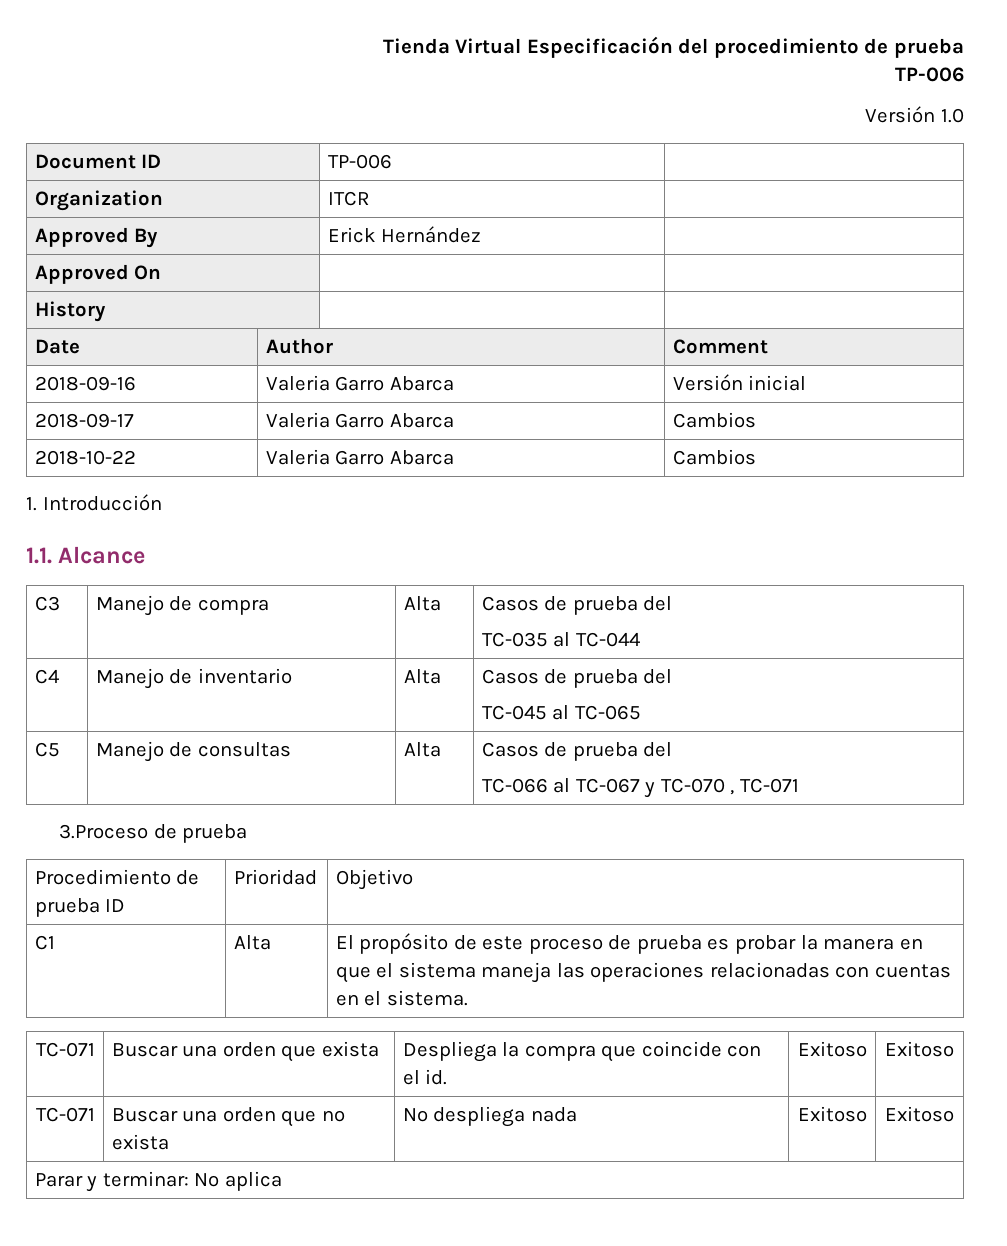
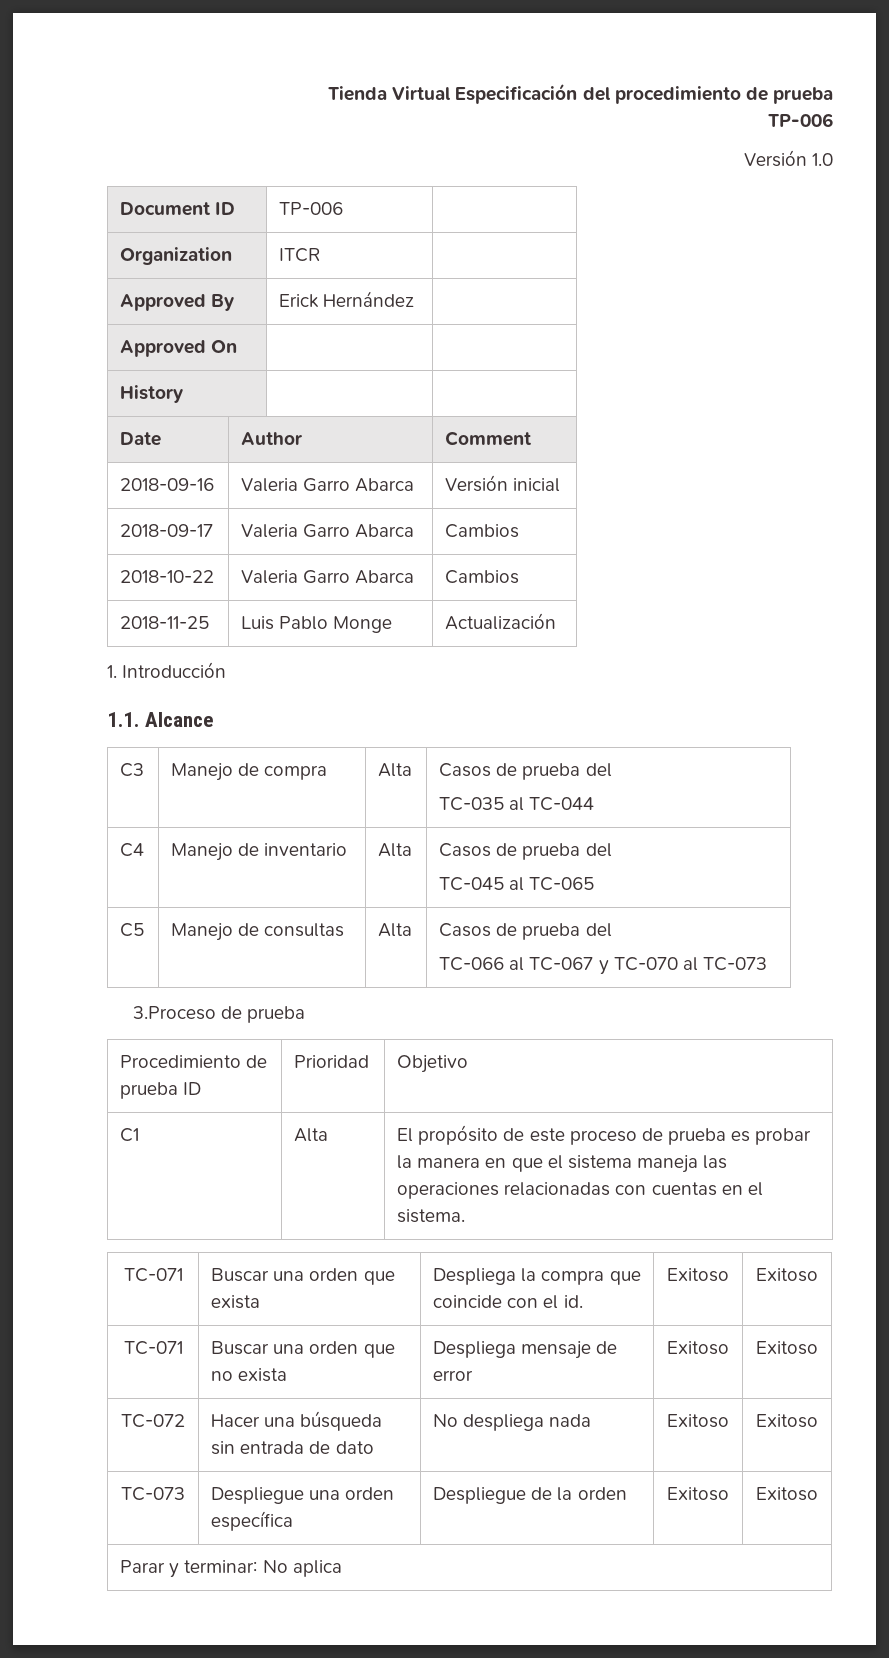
+ 2018-11-25 | Luis Pablo Monge | Actualización
  C5 | Manejo de consultas | Alta | Casos de prueba del
- TC-066 al TC-067 y TC-070 , TC-071
+ TC-066 al TC-067 y TC-070 al TC-073
- TC-071 | Buscar una orden que no exista | No despliega nada | Exitoso | Exitoso
+ TC-071 | Buscar una orden que no exista | Despliega mensaje de error | Exitoso | Exitoso
+ TC-072 | Hacer una búsqueda sin entrada de dato | No despliega nada | Exitoso | Exitoso
+ TC-073 | Despliegue una orden específica | Despliegue de la orden | Exitoso | Exitoso

